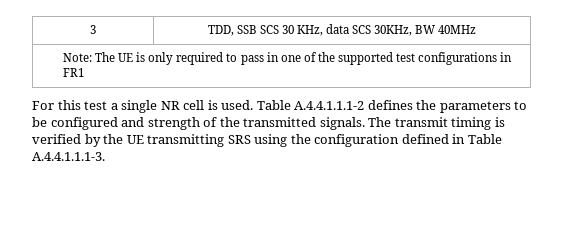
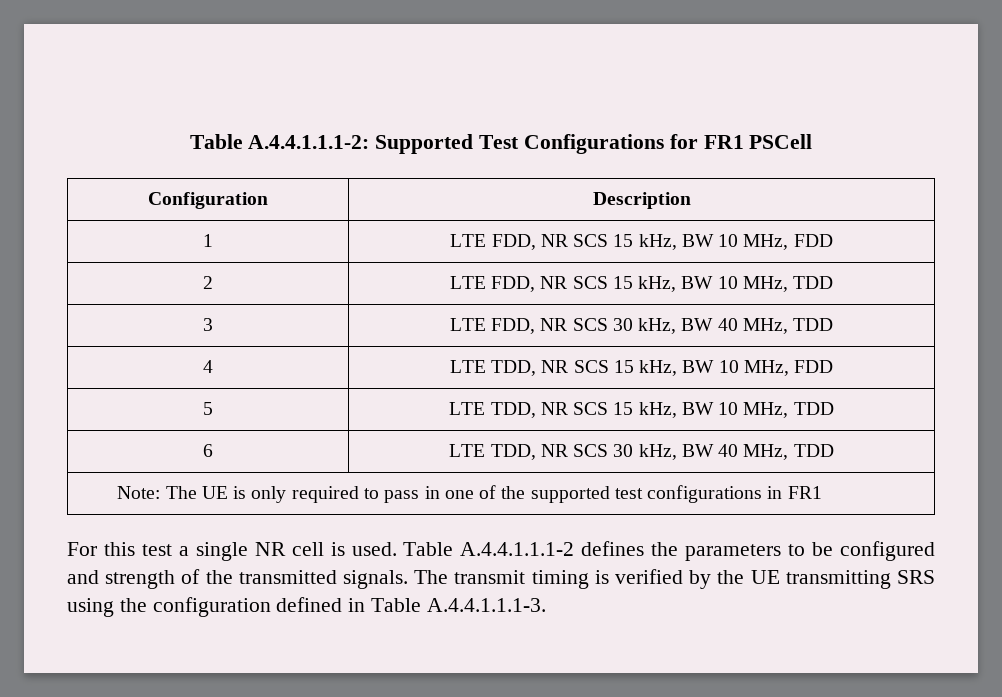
- 3 | TDD, SSB SCS 30 KHz, data SCS 30KHz, BW 40MHz
+ Table A.4.4.1.1.1-2: Supported Test Configurations for FR1 PSCell
+ Configuration | Description
+ 1 | LTE FDD, NR SCS 15 kHz, BW 10 MHz, FDD
+ 2 | LTE FDD, NR SCS 15 kHz, BW 10 MHz, TDD
+ 3 | LTE FDD, NR SCS 30 kHz, BW 40 MHz, TDD
+ 4 | LTE TDD, NR SCS 15 kHz, BW 10 MHz, FDD
+ 5 | LTE TDD, NR SCS 15 kHz, BW 10 MHz, TDD
+ 6 | LTE TDD, NR SCS 30 kHz, BW 40 MHz, TDD

